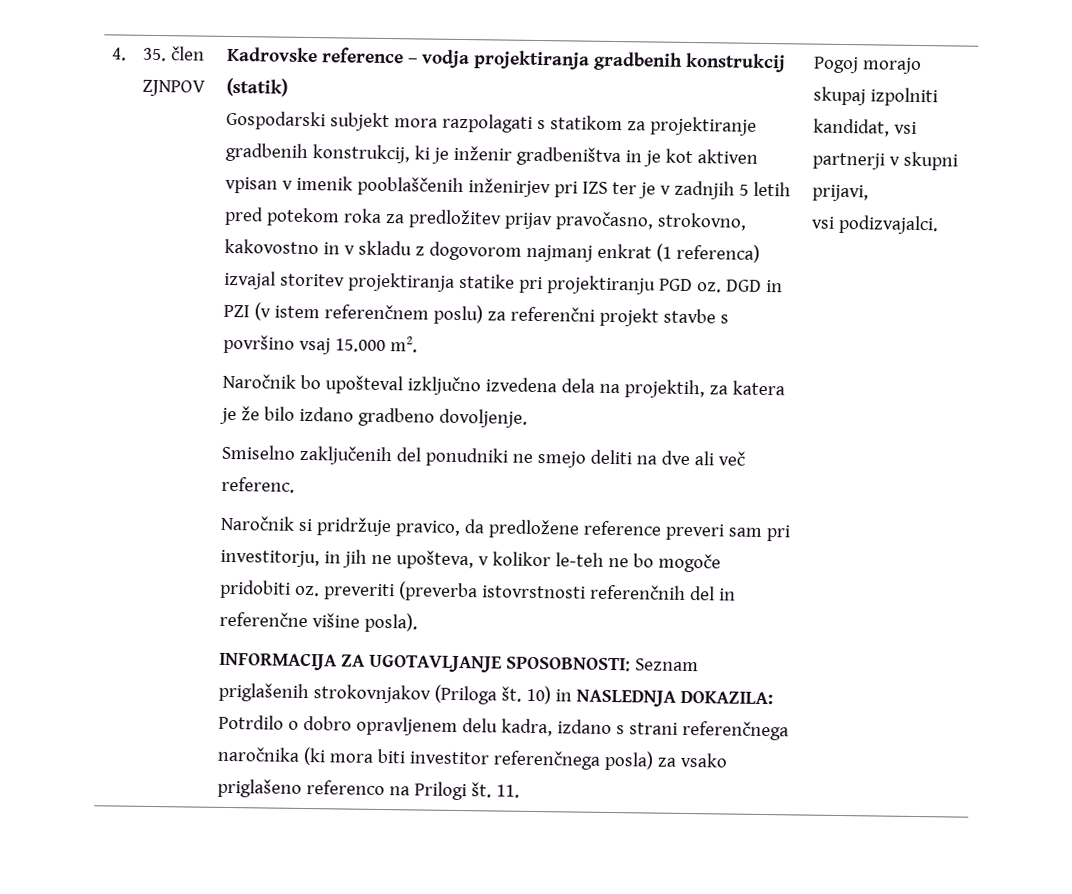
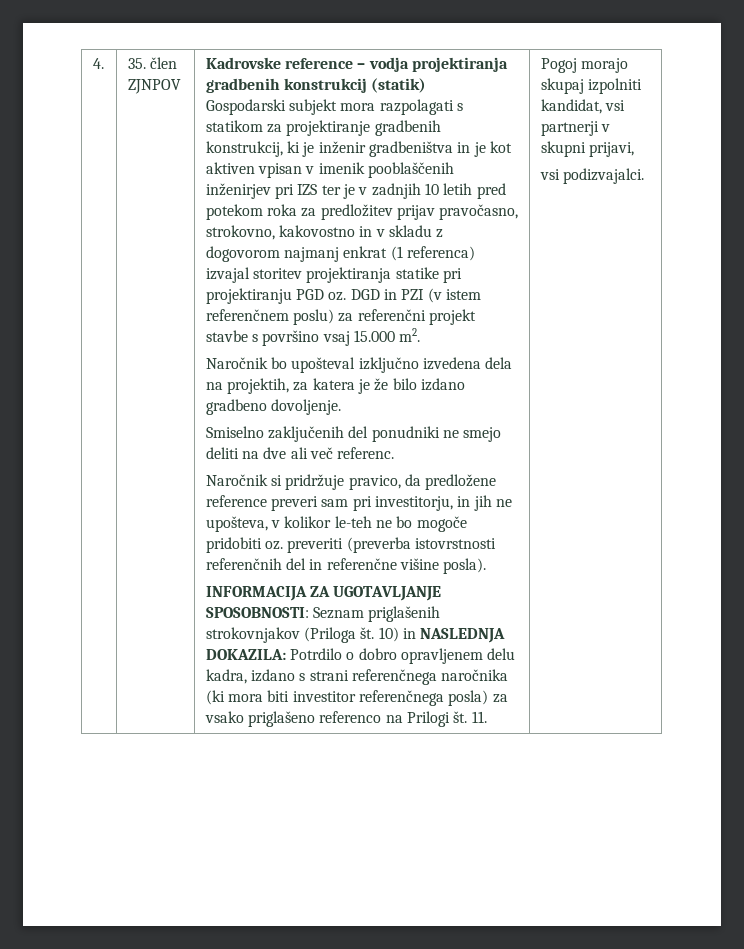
- Gospodarski subjekt mora razpolagati s statikom za projektiranje gradbenih konstrukcij, ki je inženir gradbeništva in je kot aktiven vpisan v imenik pooblaščenih inženirjev pri IZS ter je v zadnjih 5 letih pred potekom roka za predložitev prijav pravočasno, strokovno, kakovostno in v skladu z dogovorom najmanj enkrat (1 referenca) izvajal storitev projektiranja statike pri projektiranju PGD oz.
+ Gospodarski subjekt mora razpolagati s statikom za projektiranje gradbenih konstrukcij, ki je inženir gradbeništva in je kot aktiven vpisan v imenik pooblaščenih inženirjev pri IZS ter je v zadnjih 10 letih pred potekom roka za predložitev prijav pravočasno, strokovno, kakovostno in v skladu z dogovorom najmanj enkrat (1 referenca) izvajal storitev projektiranja statike pri projektiranju PGD oz.

